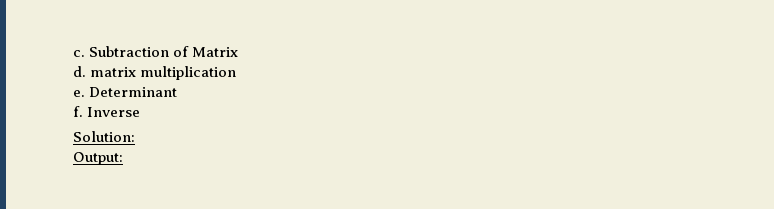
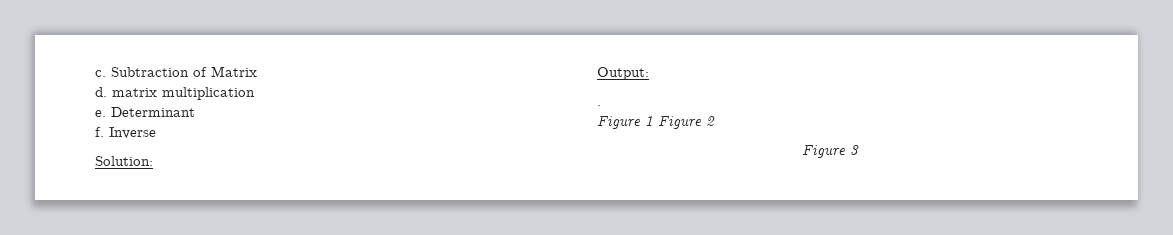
+ .
+ Figure 1 Figure 2
+ Figure 3

